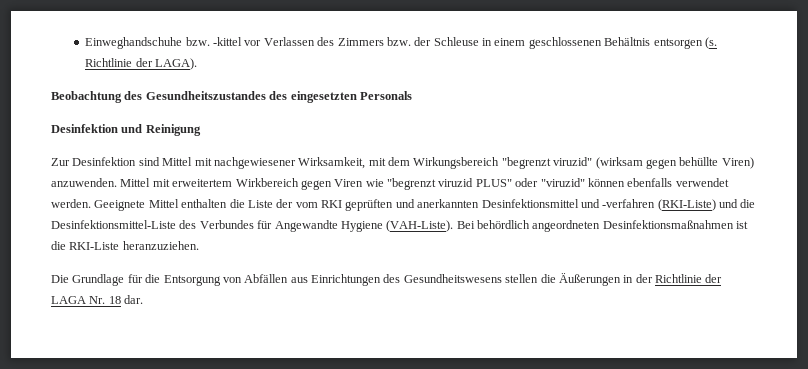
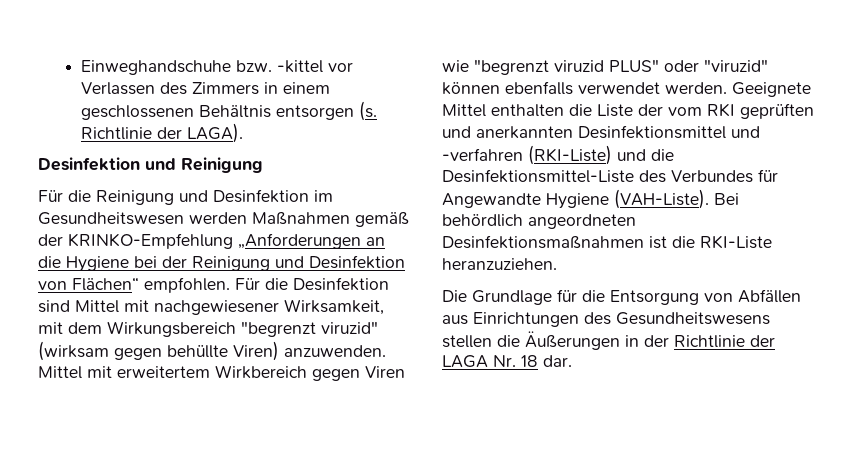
- Einweghandschuhe bzw. -kittel vor Verlassen des Zimmers bzw. der Schleuse in einem geschlossenen Behältnis entsorgen (s.
+ Einweghandschuhe bzw. -kittel vor Verlassen des Zimmers in einem geschlossenen Behältnis entsorgen (s.
- Beobachtung des Gesundheitszustandes des eingesetzten Personals
  Desinfektion und Reinigung
- Zur Desinfektion sind Mittel mit nachgewiesener Wirksamkeit, mit dem Wirkungsbereich "begrenzt viruzid" (wirksam gegen behüllte Viren) anzuwenden.
+ Für die Reinigung und Desinfektion im Gesundheitswesen werden Maßnahmen gemäß der KRINKO-Empfehlung „Anforderungen an die Hygiene bei der Reinigung und Desinfektion von Flächen“ empfohlen. Für die Desinfektion sind Mittel mit nachgewiesener Wirksamkeit, mit dem Wirkungsbereich "begrenzt viruzid" (wirksam gegen behüllte Viren) anzuwenden.

